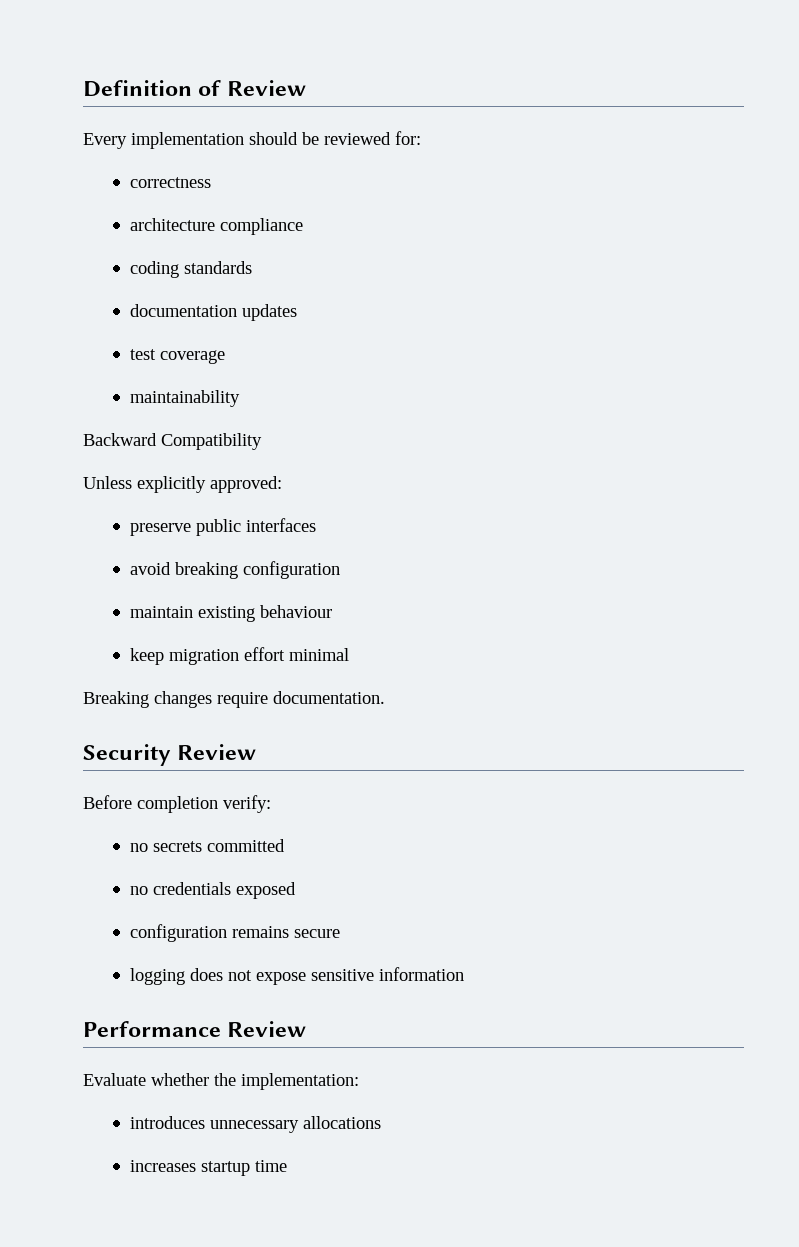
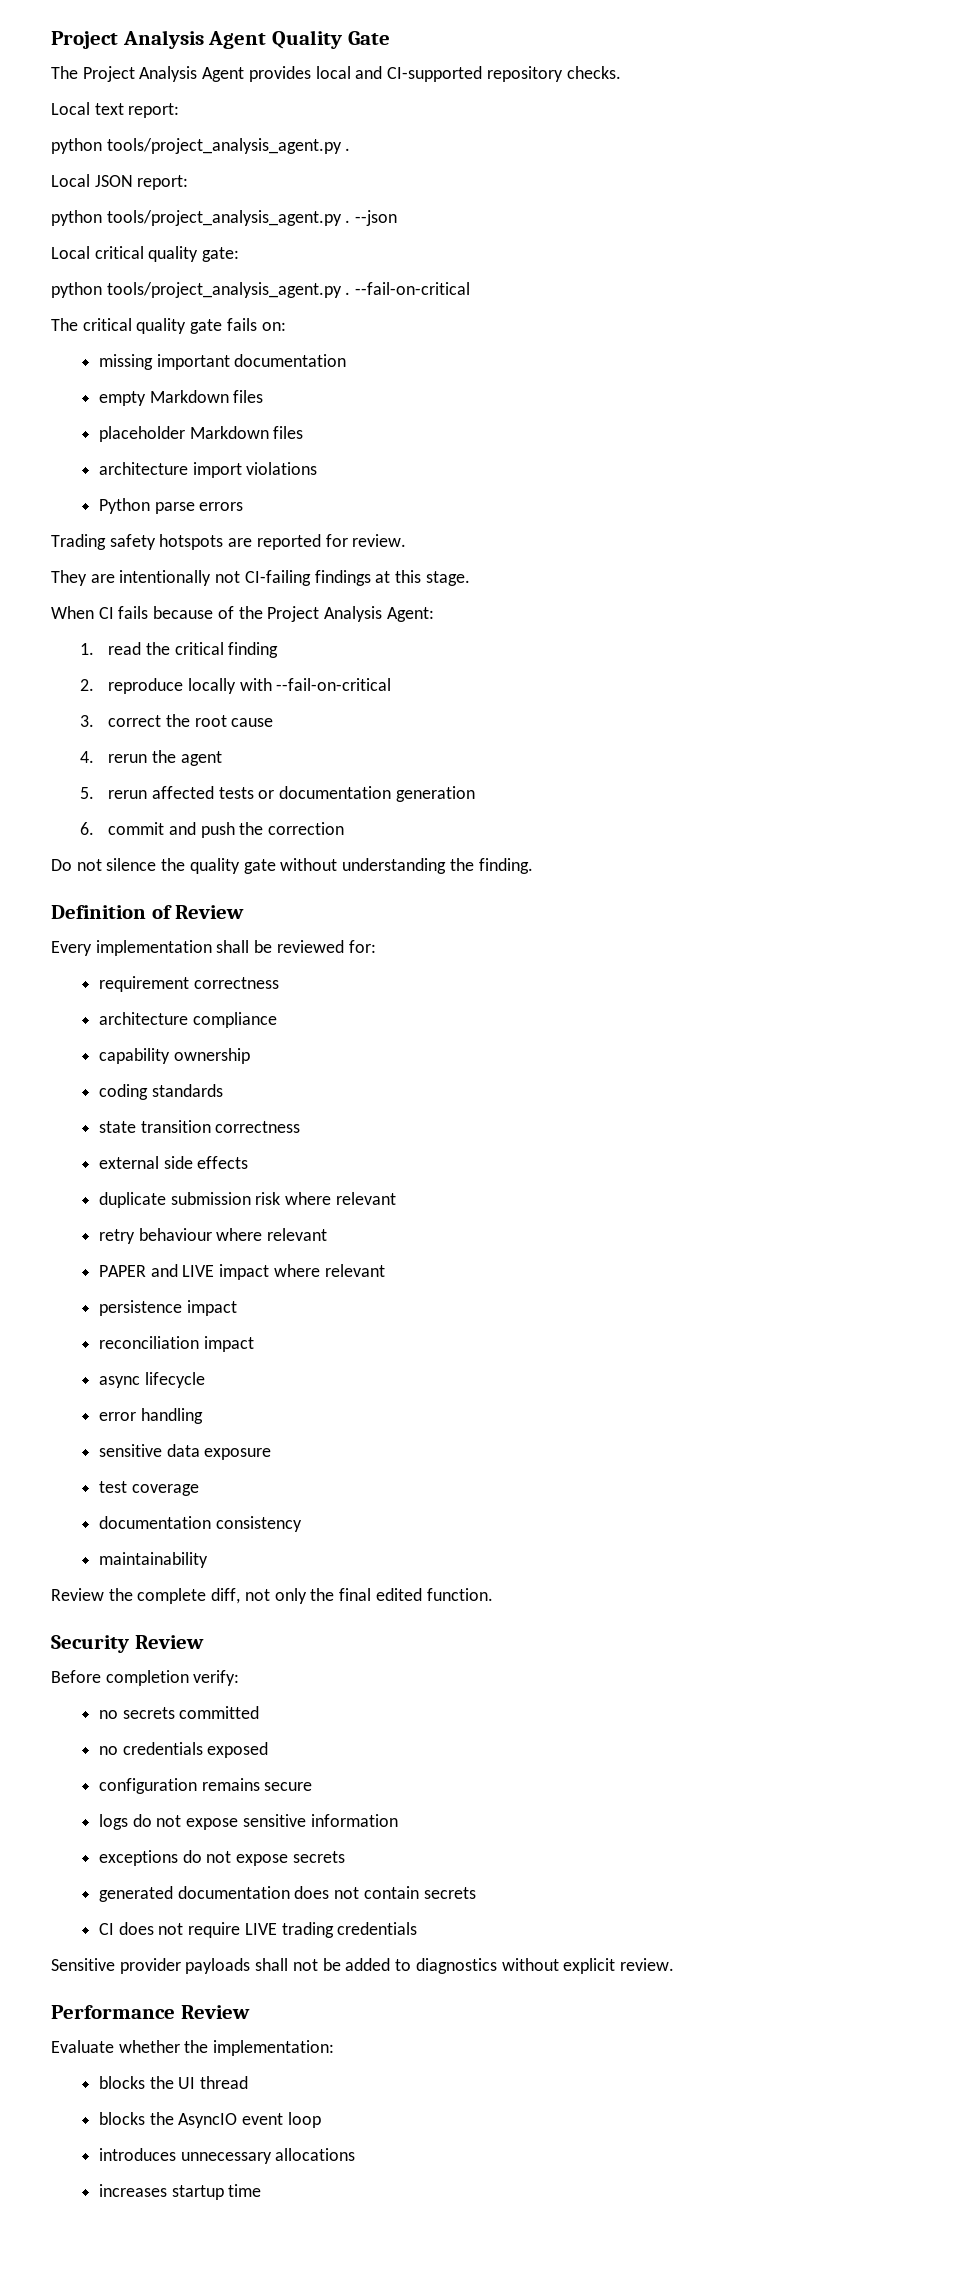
+ Project Analysis Agent Quality Gate
+ The Project Analysis Agent provides local and CI-supported repository checks.
+ Local text report:
+ python tools/project_analysis_agent.py .
+ Local JSON report:
+ python tools/project_analysis_agent.py . --json
+ Local critical quality gate:
+ python tools/project_analysis_agent.py . --fail-on-critical
+ The critical quality gate fails on:
+ missing important documentation
+ empty Markdown files
+ placeholder Markdown files
+ architecture import violations
+ Python parse errors
+ Trading safety hotspots are reported for review.
+ They are intentionally not CI-failing findings at this stage.
+ When CI fails because of the Project Analysis Agent:
+ 1. read the critical finding
+ 2. reproduce locally with --fail-on-critical
+ 3. correct the root cause
+ 4. rerun the agent
+ 5. rerun affected tests or documentation generation
+ 6. commit and push the correction
+ Do not silence the quality gate without understanding the finding.
- Every implementation should be reviewed for:
+ Every implementation shall be reviewed for:
- correctness
+ requirement correctness
+ capability ownership
- documentation updates
+ state transition correctness
+ external side effects
+ duplicate submission risk where relevant
+ retry behaviour where relevant
+ PAPER and LIVE impact where relevant
+ persistence impact
+ reconciliation impact
+ async lifecycle
+ error handling
+ sensitive data exposure
+ documentation consistency
- Backward Compatibility
- Unless explicitly approved:
- preserve public interfaces
- avoid breaking configuration
- maintain existing behaviour
- keep migration effort minimal
- Breaking changes require documentation.
+ Review the complete diff, not only the final edited function.
- logging does not expose sensitive information
+ logs do not expose sensitive information
+ exceptions do not expose secrets
+ generated documentation does not contain secrets
+ CI does not require LIVE trading credentials
+ Sensitive provider payloads shall not be added to diagnostics without explicit review.
+ blocks the UI thread
+ blocks the AsyncIO event loop

